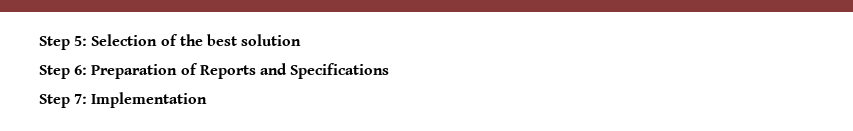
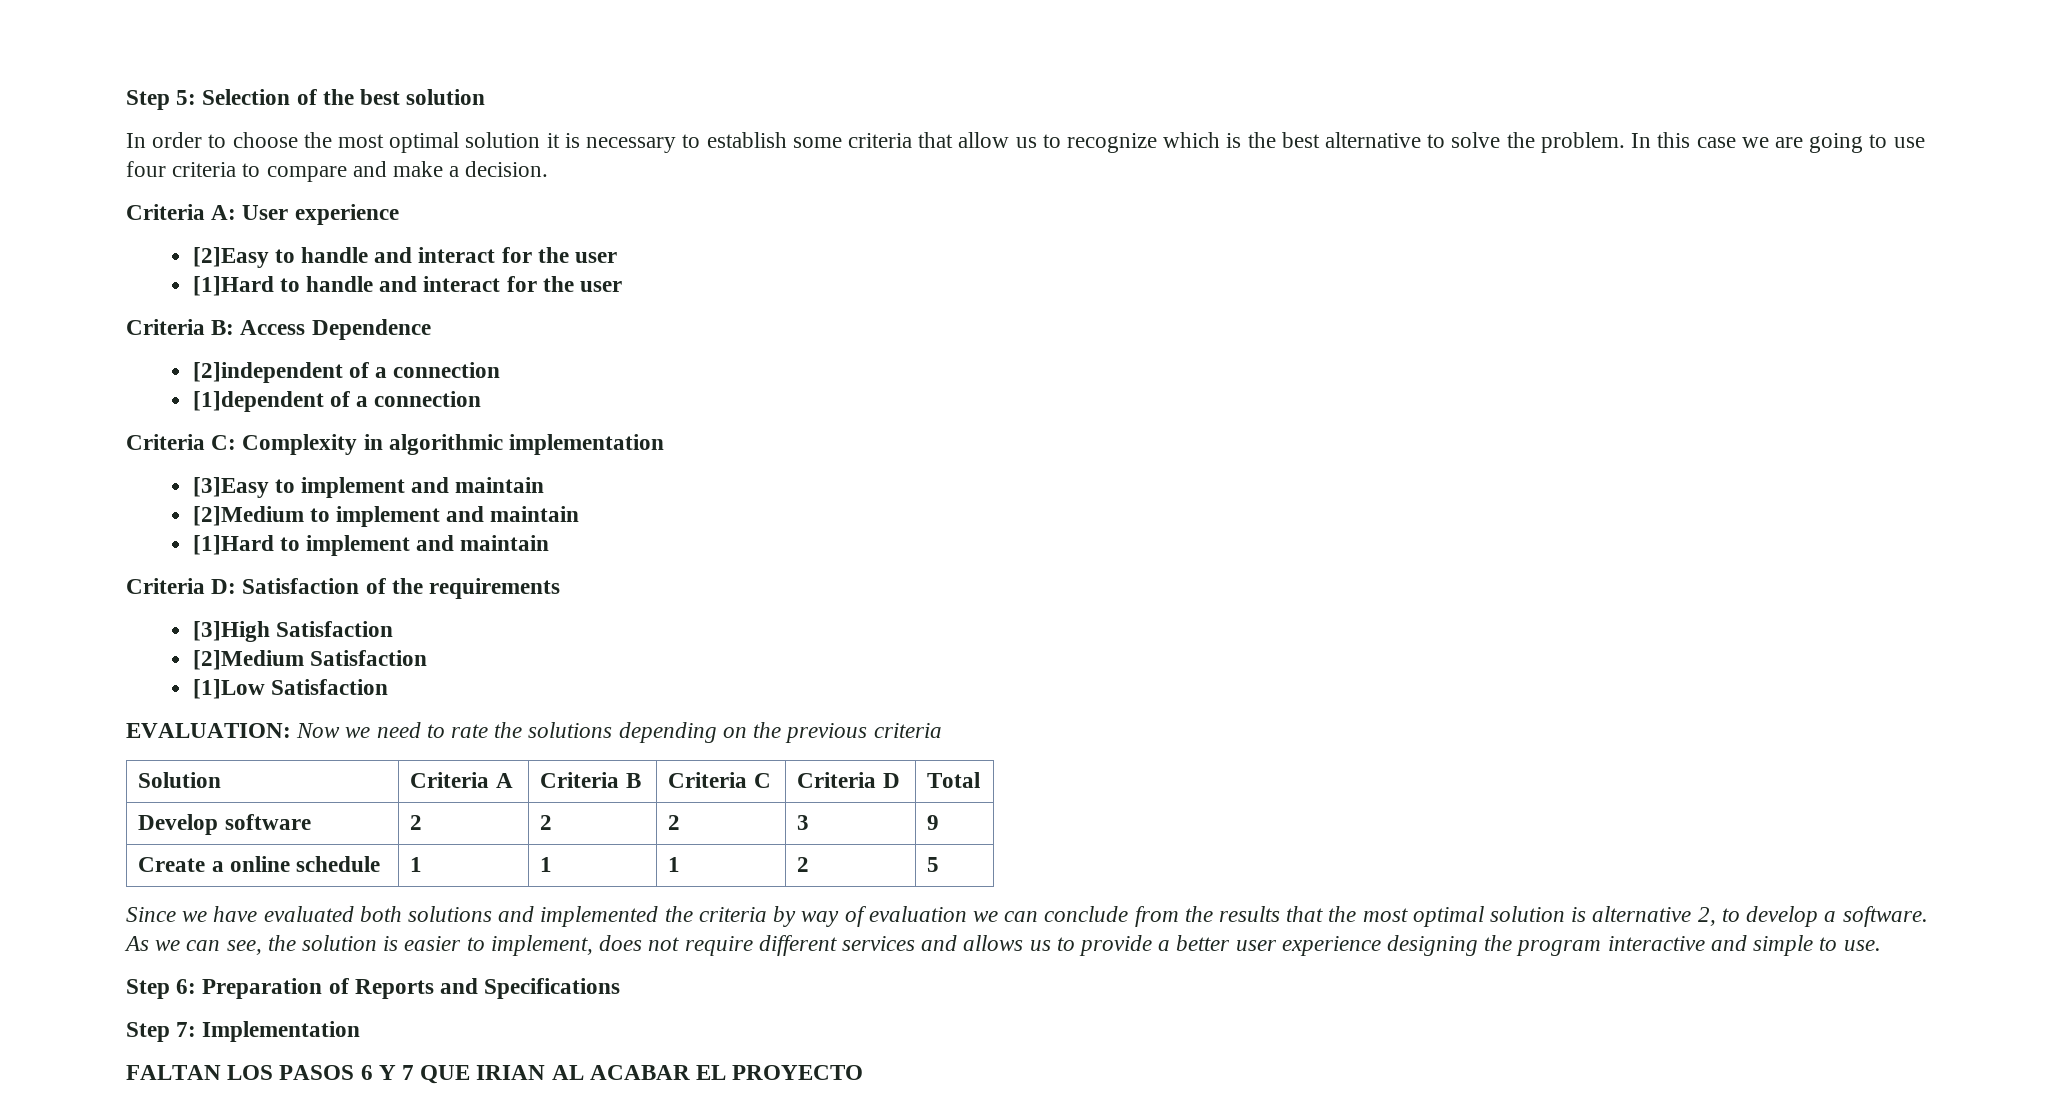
+ In order to choose the most optimal solution it is necessary to establish some criteria that allow us to recognize which is the best alternative to solve the problem. In this case we are going to use four criteria to compare and make a decision.
+ Criteria A: User experience
+ [2]Easy to handle and interact for the user
+ [1]Hard to handle and interact for the user
+ Criteria B: Access Dependence
+ [2]independent of a connection
+ [1]dependent of a connection
+ Criteria C: Complexity in algorithmic implementation
+ [3]Easy to implement and maintain
+ [2]Medium to implement and maintain
+ [1]Hard to implement and maintain
+ Criteria D: Satisfaction of the requirements
+ [3]High Satisfaction
+ [2]Medium Satisfaction
+ [1]Low Satisfaction
+ EVALUATION: Now we need to rate the solutions depending on the previous criteria
+ Solution | Criteria A | Criteria B | Criteria C | Criteria D | Total
+ Develop software | 2 | 2 | 2 | 3 | 9
+ Create a online schedule | 1 | 1 | 1 | 2 | 5
+ Since we have evaluated both solutions and implemented the criteria by way of evaluation we can conclude from the results that the most optimal solution is alternative 2, to develop a software. As we can see, the solution is easier to implement, does not require different services and allows us to provide a better user experience designing the program interactive and simple to use.
+ FALTAN LOS PASOS 6 Y 7 QUE IRIAN AL ACABAR EL PROYECTO

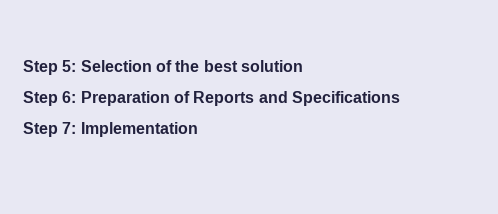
- In order to choose the most optimal solution it is necessary to establish some criteria that allow us to recognize which is the best alternative to solve the problem. In this case we are going to use four criteria to compare and make a decision.
- Criteria A: User experience
- [2]Easy to handle and interact for the user
- [1]Hard to handle and interact for the user
- Criteria B: Access Dependence
- [2]independent of a connection
- [1]dependent of a connection
- Criteria C: Complexity in algorithmic implementation
- [3]Easy to implement and maintain
- [2]Medium to implement and maintain
- [1]Hard to implement and maintain
- Criteria D: Satisfaction of the requirements
- [3]High Satisfaction
- [2]Medium Satisfaction
- [1]Low Satisfaction
- EVALUATION: Now we need to rate the solutions depending on the previous criteria
- Solution | Criteria A | Criteria B | Criteria C | Criteria D | Total
- Develop software | 2 | 2 | 2 | 3 | 9
- Create a online schedule | 1 | 1 | 1 | 2 | 5
- Since we have evaluated both solutions and implemented the criteria by way of evaluation we can conclude from the results that the most optimal solution is alternative 2, to develop a software. As we can see, the solution is easier to implement, does not require different services and allows us to provide a better user experience designing the program interactive and simple to use.
- FALTAN LOS PASOS 6 Y 7 QUE IRIAN AL ACABAR EL PROYECTO

